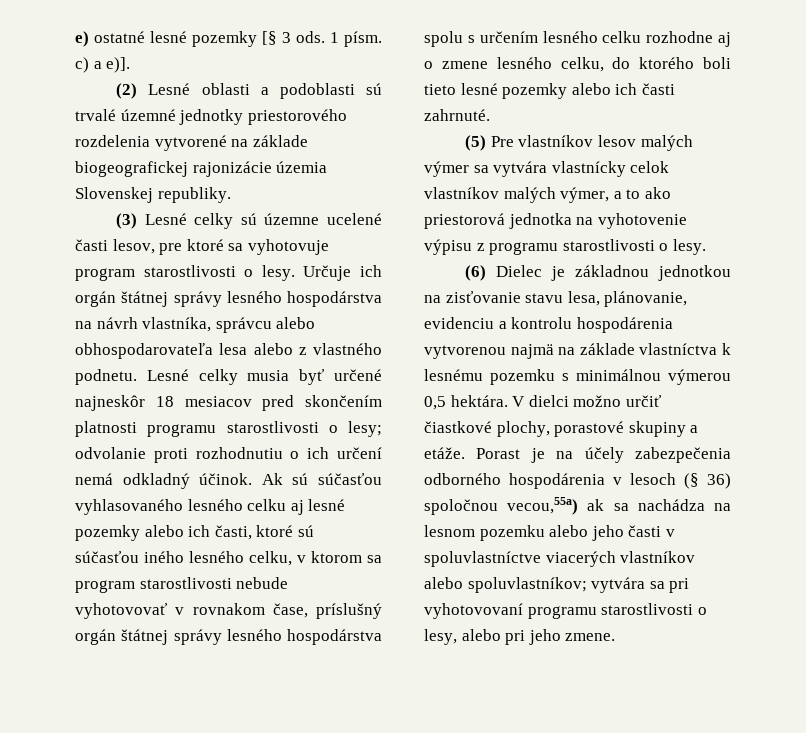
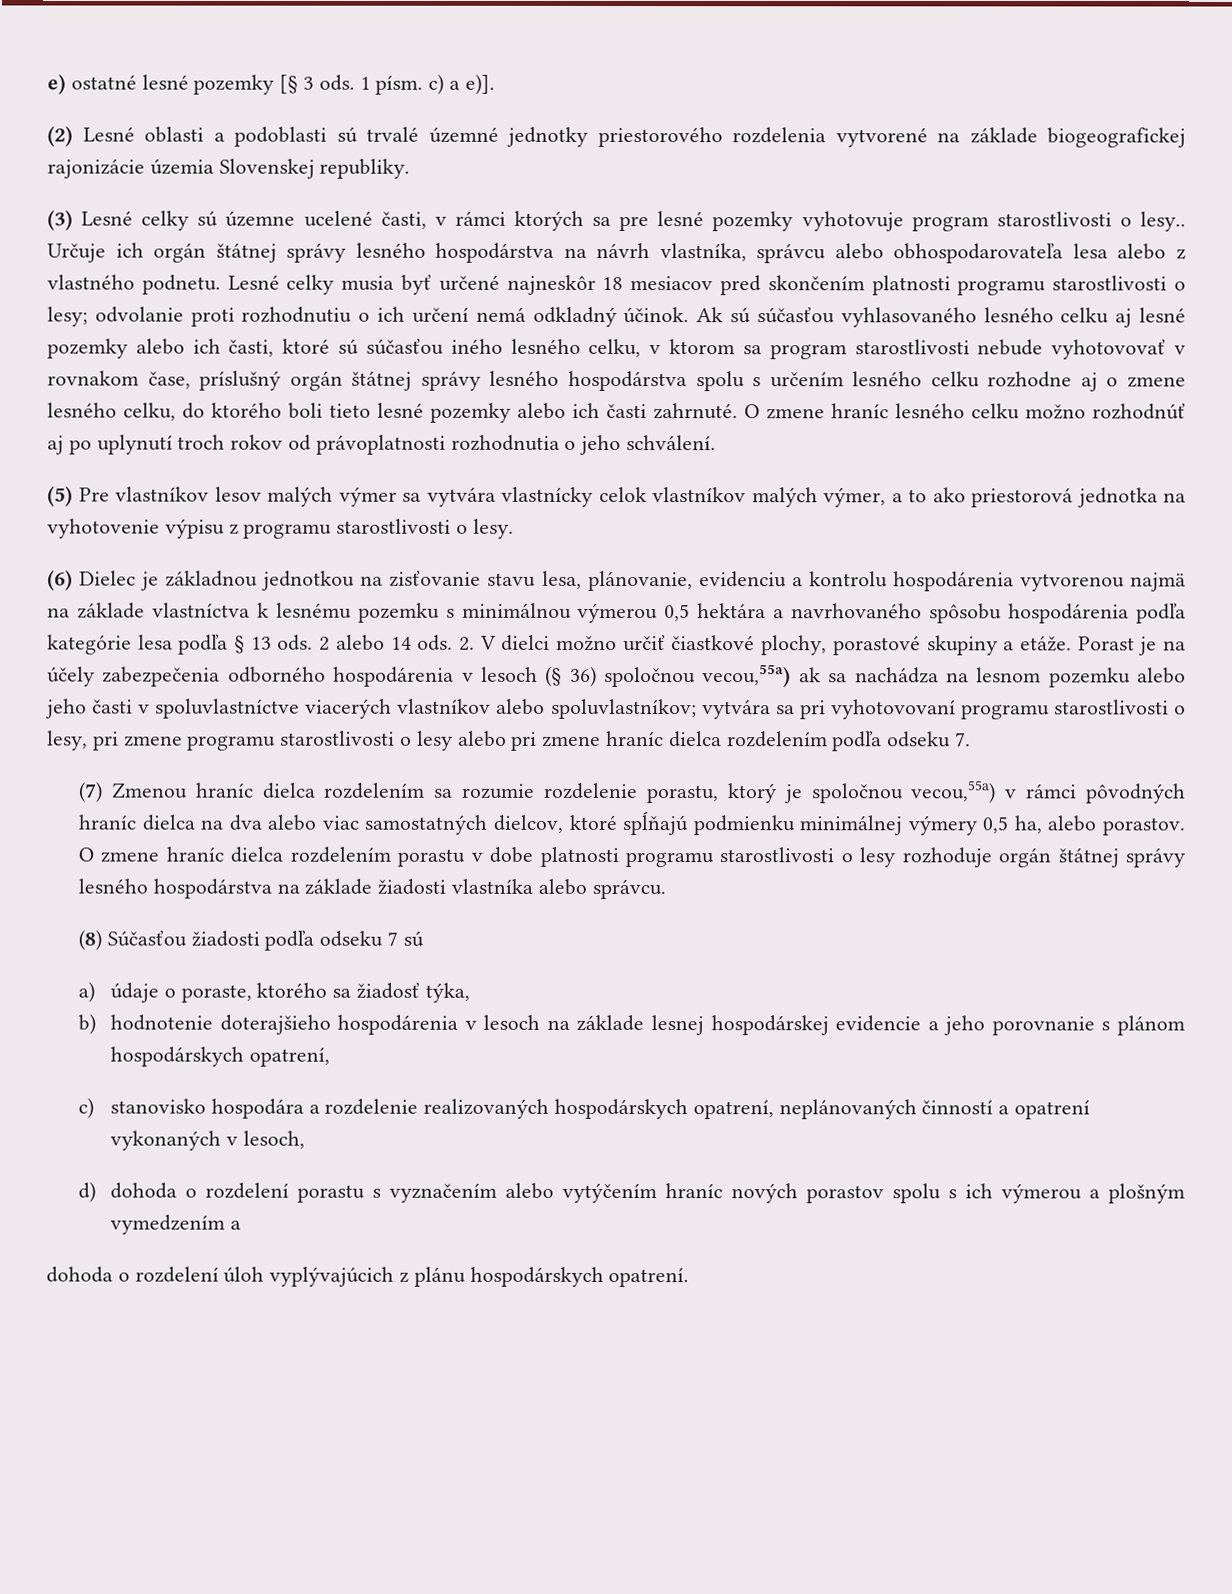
- (3) Lesné celky sú územne ucelené časti lesov, pre ktoré sa vyhotovuje program starostlivosti o lesy.
+ (3) Lesné celky sú územne ucelené časti, v rámci ktorých sa pre lesné pozemky vyhotovuje program starostlivosti o lesy..
+ O zmene hraníc lesného celku možno rozhodnúť aj po uplynutí troch rokov od právoplatnosti rozhodnutia o jeho schválení.
- (6) Dielec je základnou jednotkou na zisťovanie stavu lesa, plánovanie, evidenciu a kontrolu hospodárenia vytvorenou najmä na základe vlastníctva k lesnému pozemku s minimálnou výmerou 0,5 hektára. V dielci možno určiť čiastkové plochy, porastové skupiny a etáže.
+ (6) Dielec je základnou jednotkou na zisťovanie stavu lesa, plánovanie, evidenciu a kontrolu hospodárenia vytvorenou najmä na základe vlastníctva k lesnému pozemku s minimálnou výmerou 0,5 hektára a navrhovaného spôsobu hospodárenia podľa kategórie lesa podľa § 13 ods. 2 alebo 14 ods. 2. V dielci možno určiť čiastkové plochy, porastové skupiny a etáže.
- Porast je na účely zabezpečenia odborného hospodárenia v lesoch (§ 36) spoločnou vecou,55a) ak sa nachádza na lesnom pozemku alebo jeho časti v spoluvlastníctve viacerých vlastníkov alebo spoluvlastníkov; vytvára sa pri vyhotovovaní programu starostlivosti o lesy, alebo pri jeho zmene.
+ Porast je na účely zabezpečenia odborného hospodárenia v lesoch (§ 36) spoločnou vecou,55a) ak sa nachádza na lesnom pozemku alebo jeho časti v spoluvlastníctve viacerých vlastníkov alebo spoluvlastníkov; vytvára sa pri vyhotovovaní programu starostlivosti o lesy, pri zmene programu starostlivosti o lesy alebo pri zmene hraníc dielca rozdelením podľa odseku 7.
+ (7) Zmenou hraníc dielca rozdelením sa rozumie rozdelenie porastu, ktorý je spoločnou vecou,55a) v rámci pôvodných hraníc dielca na dva alebo viac samostatných dielcov, ktoré spĺňajú podmienku minimálnej výmery 0,5 ha, alebo porastov. O zmene hraníc dielca rozdelením porastu v dobe platnosti programu starostlivosti o lesy rozhoduje orgán štátnej správy lesného hospodárstva na základe žiadosti vlastníka alebo správcu.
+ (8) Súčasťou žiadosti podľa odseku 7 sú
+ a) údaje o poraste, ktorého sa žiadosť týka,
+ b) hodnotenie doterajšieho hospodárenia v lesoch na základe lesnej hospodárskej evidencie a jeho porovnanie s plánom hospodárskych opatrení,
+ c) stanovisko hospodára a rozdelenie realizovaných hospodárskych opatrení, neplánovaných činností a opatrení vykonaných v lesoch,
+ d) dohoda o rozdelení porastu s vyznačením alebo vytýčením hraníc nových porastov spolu s ich výmerou a plošným vymedzením a
+ dohoda o rozdelení úloh vyplývajúcich z plánu hospodárskych opatrení.

